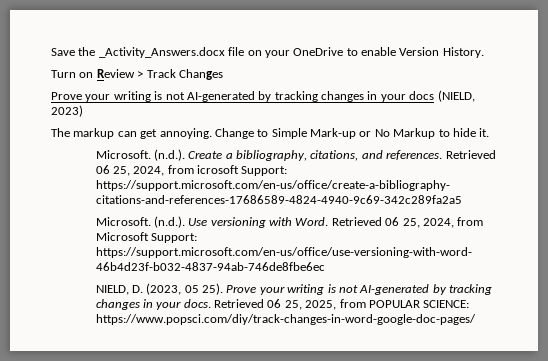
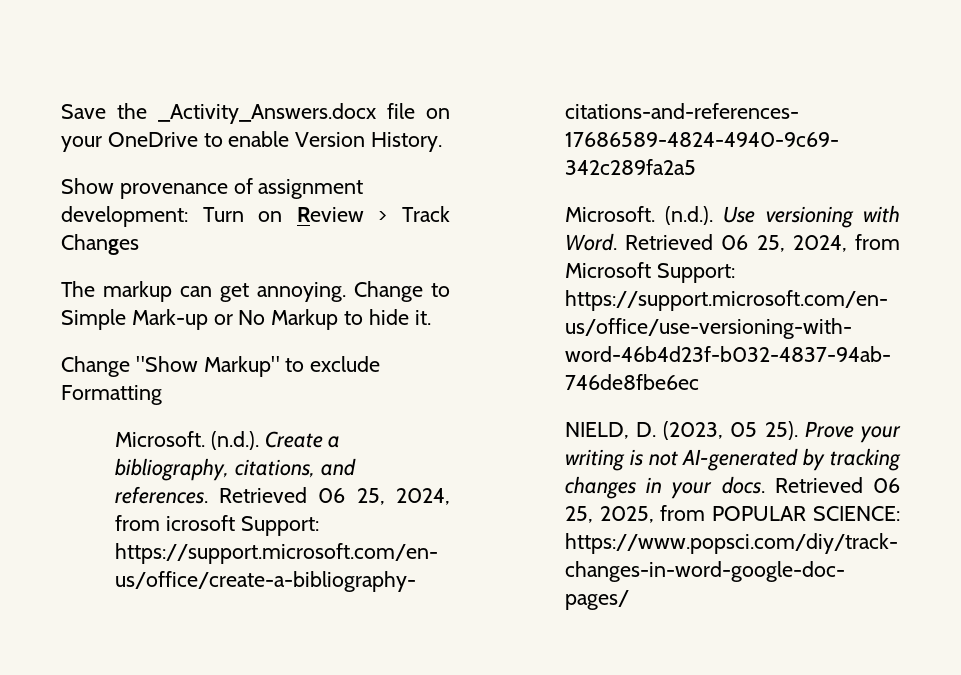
- Turn on Review > Track Changes
+ Show provenance of assignment development: Turn on Review > Track Changes
- Prove your writing is not AI-generated by tracking changes in your docs (NIELD, 2023)
+ Change "Show Markup" to exclude Formatting

